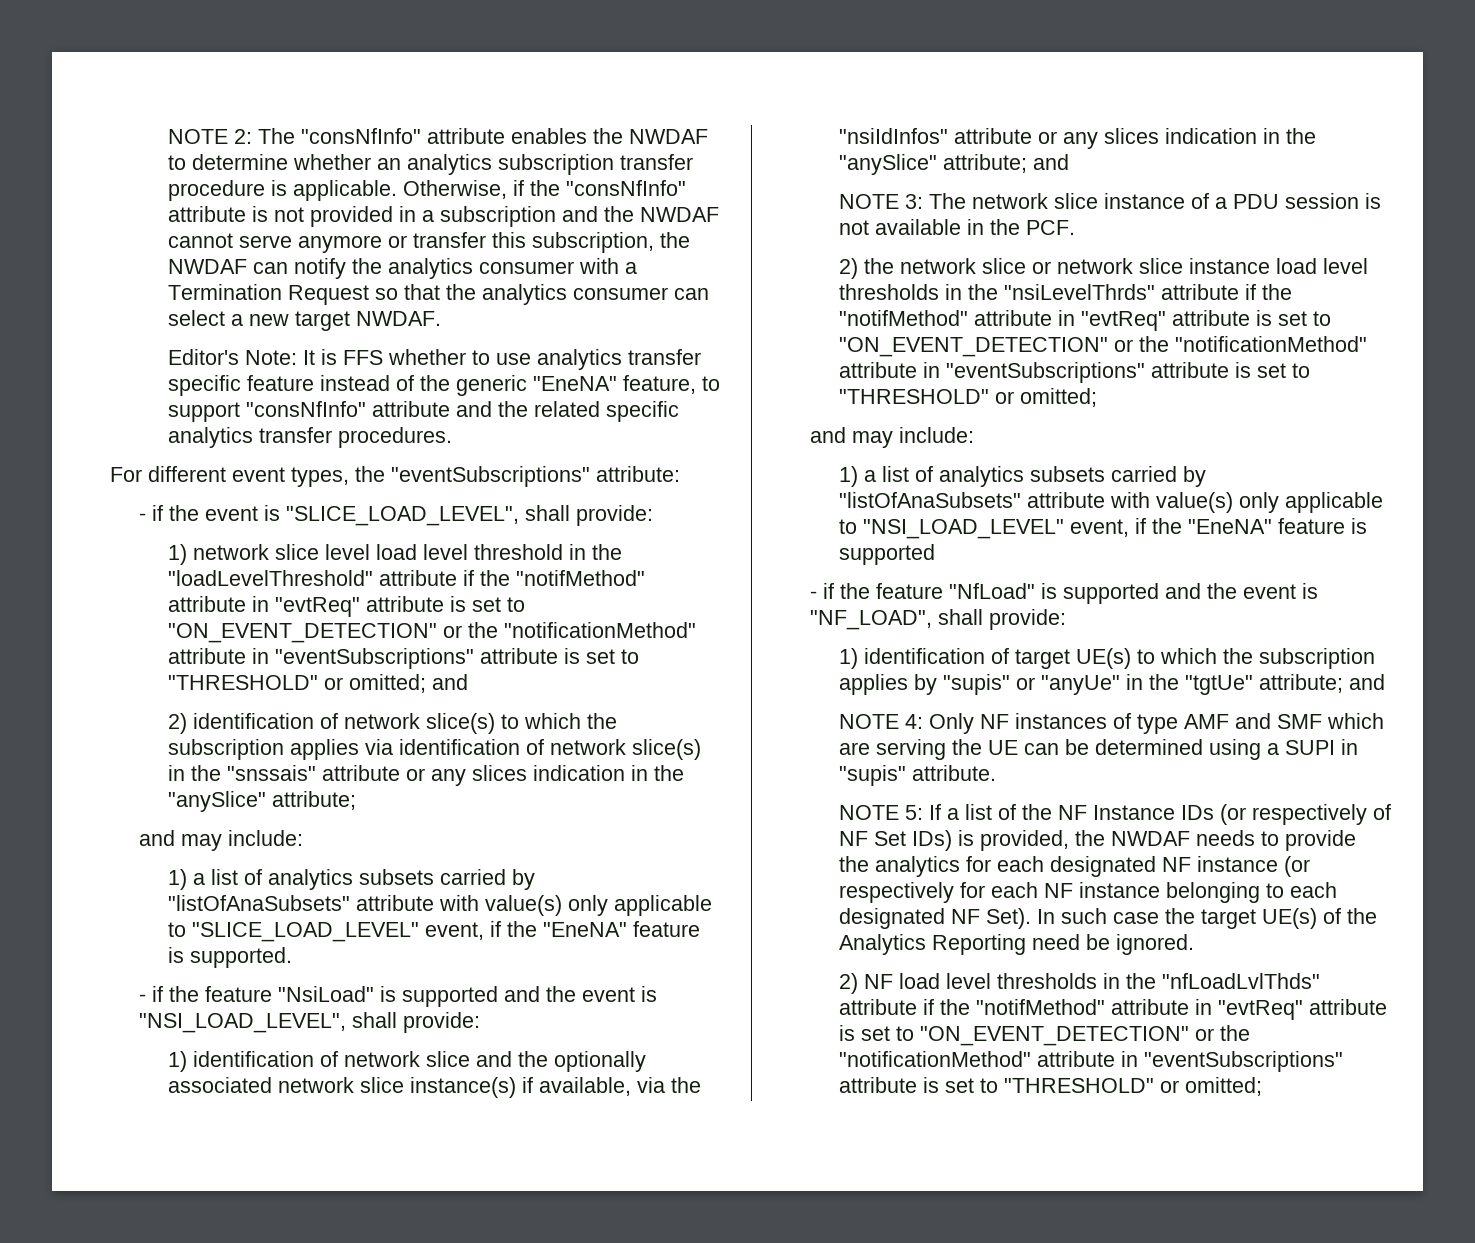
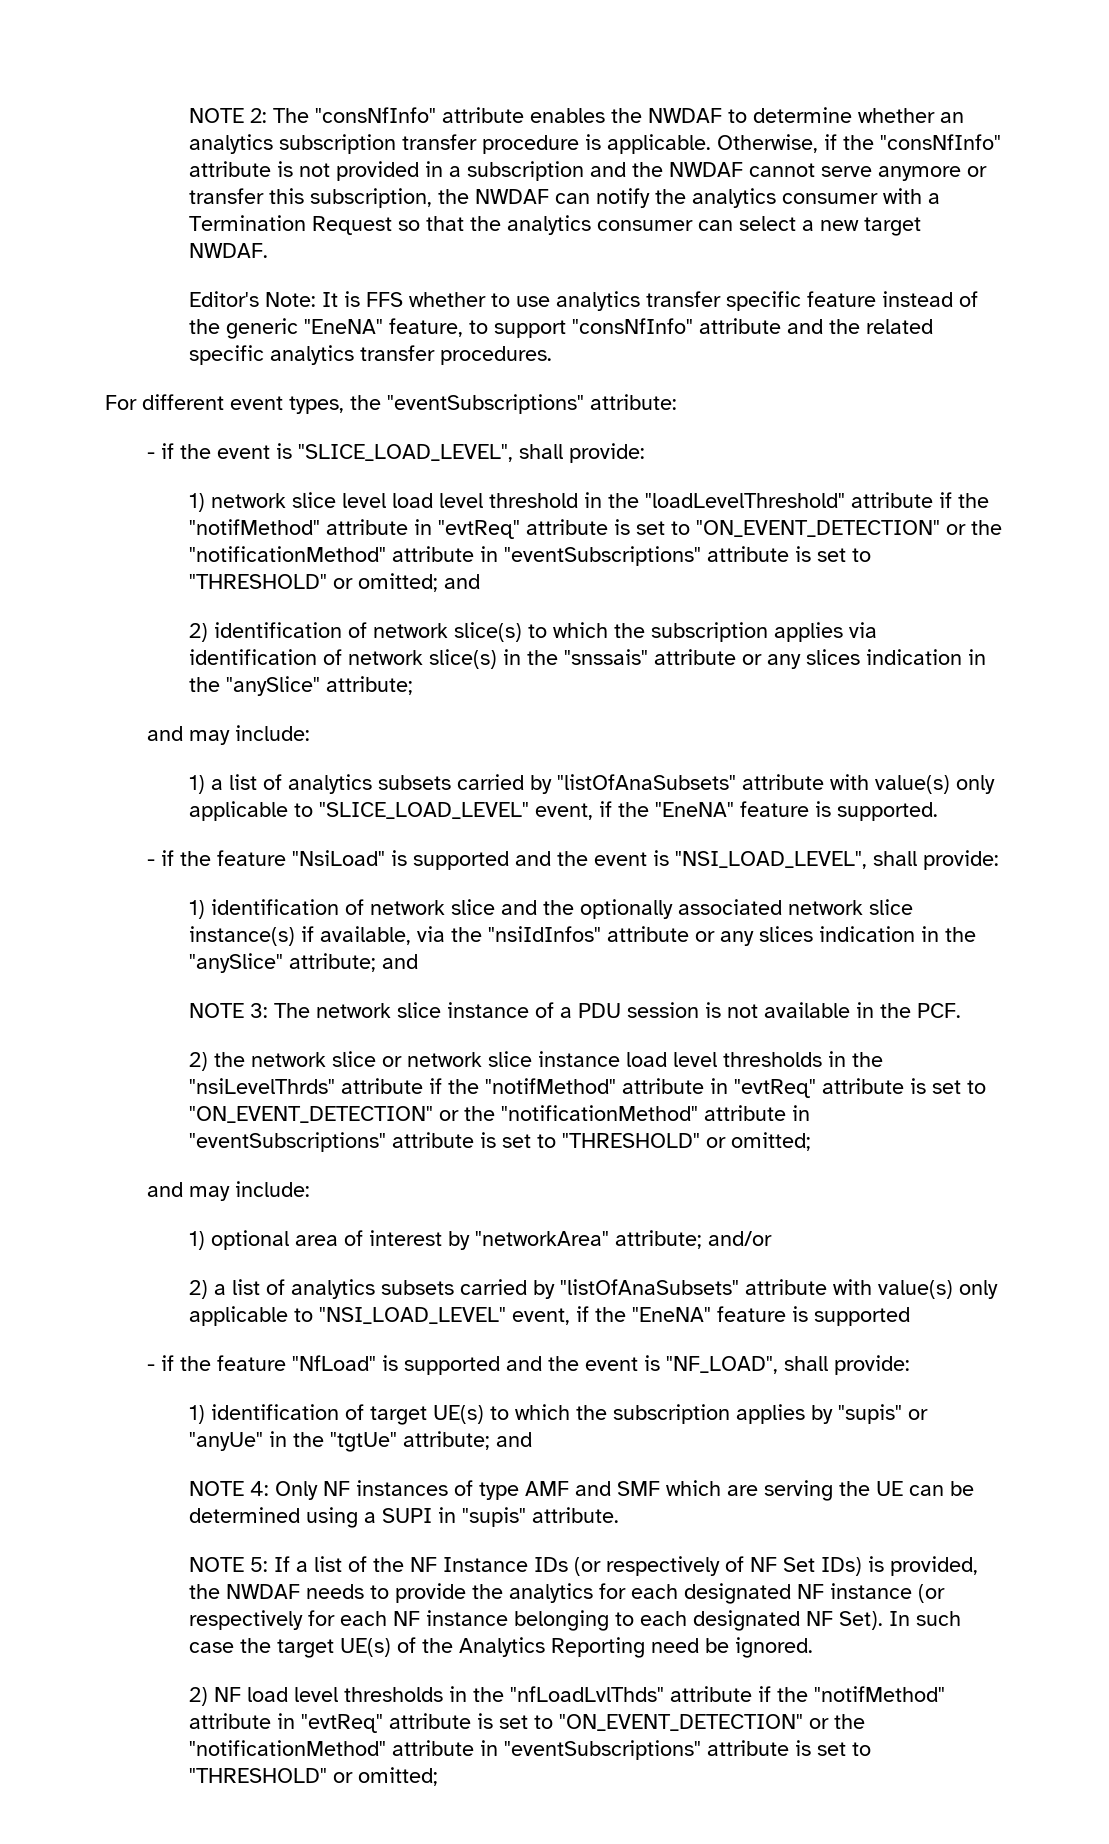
- 1) a list of analytics subsets carried by "listOfAnaSubsets" attribute with value(s) only applicable to "NSI_LOAD_LEVEL" event, if the "EneNA" feature is supported
+ 1) optional area of interest by "networkArea" attribute; and/or
+ 2) a list of analytics subsets carried by "listOfAnaSubsets" attribute with value(s) only applicable to "NSI_LOAD_LEVEL" event, if the "EneNA" feature is supported

